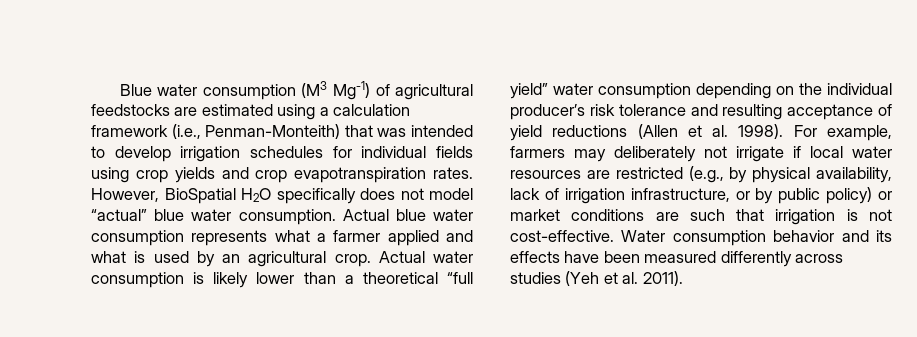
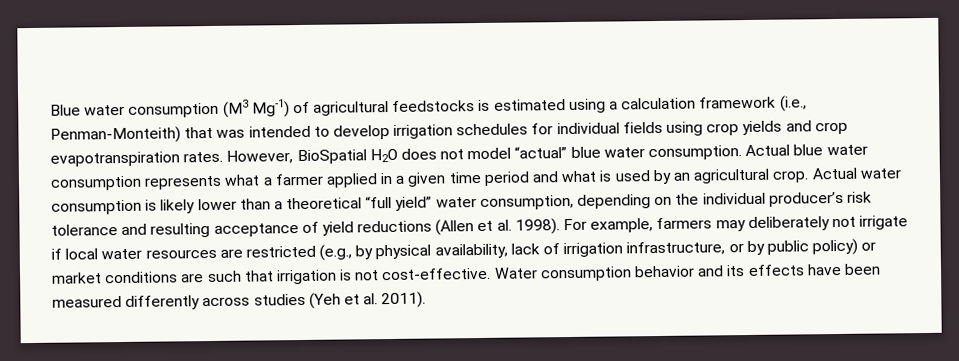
- Blue water consumption (M3 Mg-1) of agricultural feedstocks are estimated using a calculation framework (i.e., Penman-Monteith) that was intended to develop irrigation schedules for individual fields using crop yields and crop evapotranspiration rates.
+ Blue water consumption (M3 Mg-1) of agricultural feedstocks is estimated using a calculation framework (i.e., Penman-Monteith) that was intended to develop irrigation schedules for individual fields using crop yields and crop evapotranspiration rates.
- However, BioSpatial H2O specifically does not model “actual” blue water consumption.
+ However, BioSpatial H2O does not model “actual” blue water consumption.
- Actual blue water consumption represents what a farmer applied and what is used by an agricultural crop.
+ Actual blue water consumption represents what a farmer applied in a given time period and what is used by an agricultural crop.
- Actual water consumption is likely lower than a theoretical “full yield” water consumption depending on the individual producer’s risk tolerance and resulting acceptance of yield reductions (Allen et al. 1998).
+ Actual water consumption is likely lower than a theoretical “full yield” water consumption, depending on the individual producer’s risk tolerance and resulting acceptance of yield reductions (Allen et al. 1998).

